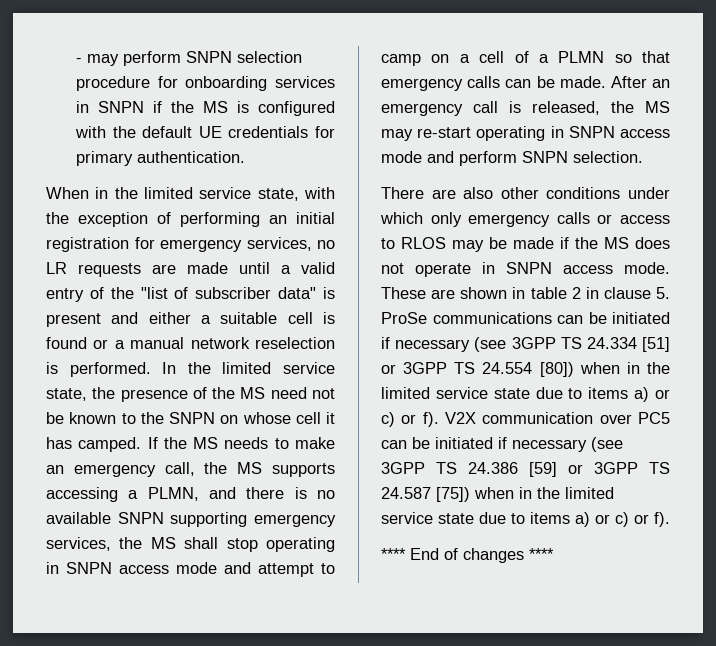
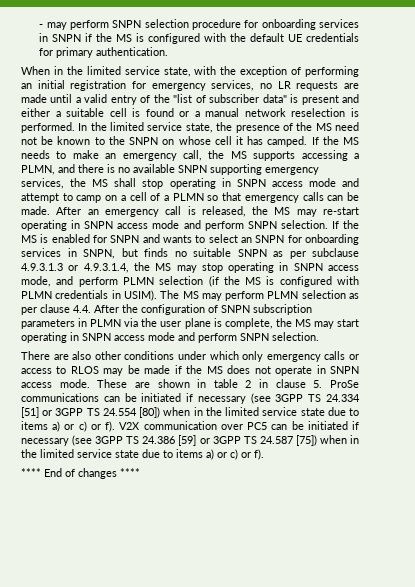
+ If the MS is enabled for SNPN and wants to select an SNPN for onboarding services in SNPN, but finds no suitable SNPN as per subclause 4.9.3.1.3 or 4.9.3.1.4, the MS may stop operating in SNPN access mode, and perform PLMN selection (if the MS is configured with PLMN credentials in USIM). The MS may perform PLMN selection as per clause 4.4. After the configuration of SNPN subscription parameters in PLMN via the user plane is complete, the MS may start operating in SNPN access mode and perform SNPN selection.

